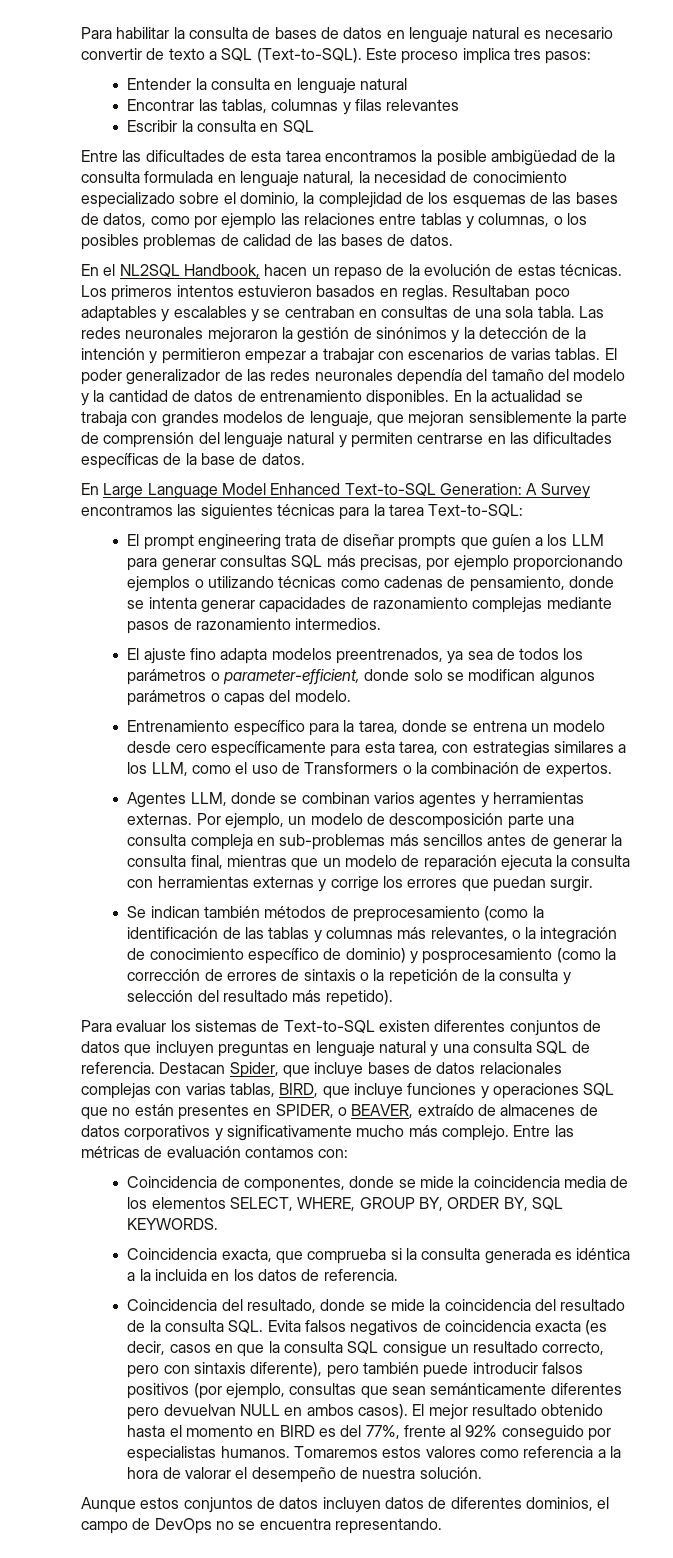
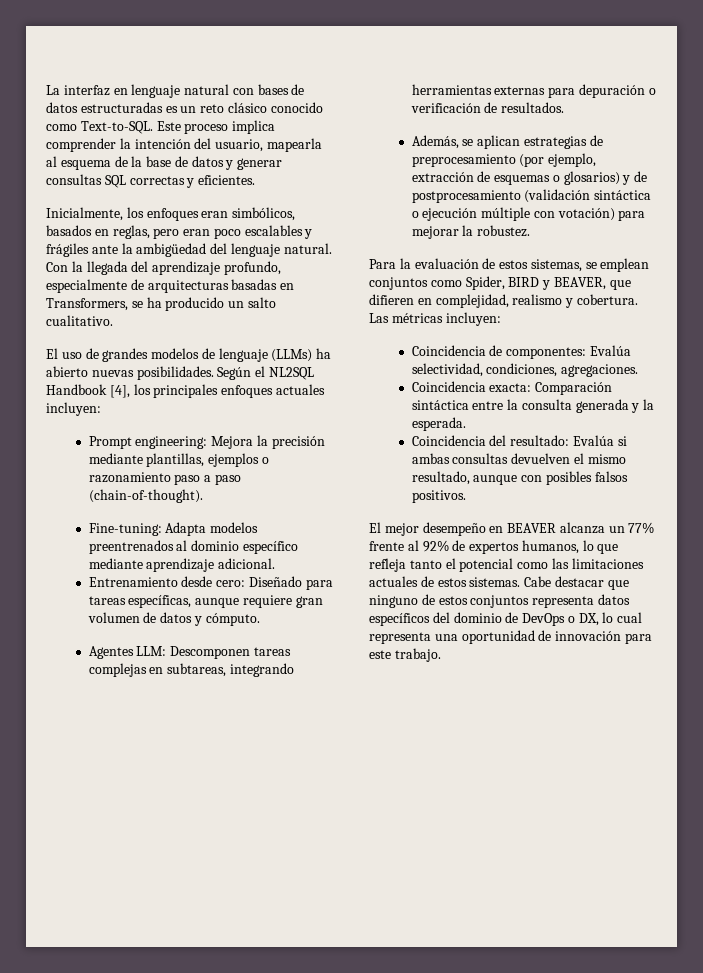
- Para habilitar la consulta de bases de datos en lenguaje natural es necesario convertir de texto a SQL (Text-to-SQL). Este proceso implica tres pasos:
- Entender la consulta en lenguaje natural
- Encontrar las tablas, columnas y filas relevantes
- Escribir la consulta en SQL
- Entre las dificultades de esta tarea encontramos la posible ambigüedad de la consulta formulada en lenguaje natural, la necesidad de conocimiento especializado sobre el dominio, la complejidad de los esquemas de las bases de datos, como por ejemplo las relaciones entre tablas y columnas, o los posibles problemas de calidad de las bases de datos.
- En el NL2SQL Handbook, hacen un repaso de la evolución de estas técnicas. Los primeros intentos estuvieron basados en reglas. Resultaban poco adaptables y escalables y se centraban en consultas de una sola tabla. Las redes neuronales mejoraron la gestión de sinónimos y la detección de la intención y permitieron empezar a trabajar con escenarios de varias tablas. El poder generalizador de las redes neuronales dependía del tamaño del modelo y la cantidad de datos de entrenamiento disponibles. En la actualidad se trabaja con grandes modelos de lenguaje, que mejoran sensiblemente la parte de comprensión del lenguaje natural y permiten centrarse en las dificultades específicas de la base de datos.
- En Large Language Model Enhanced Text-to-SQL Generation: A Survey encontramos las siguientes técnicas para la tarea Text-to-SQL:
- El prompt engineering trata de diseñar prompts que guíen a los LLM para generar consultas SQL más precisas, por ejemplo proporcionando ejemplos o utilizando técnicas como cadenas de pensamiento, donde se intenta generar capacidades de razonamiento complejas mediante pasos de razonamiento intermedios.
- El ajuste fino adapta modelos preentrenados, ya sea de todos los parámetros o parameter-efficient, donde solo se modifican algunos parámetros o capas del modelo.
- Entrenamiento específico para la tarea, donde se entrena un modelo desde cero específicamente para esta tarea, con estrategias similares a los LLM, como el uso de Transformers o la combinación de expertos.
- Agentes LLM, donde se combinan varios agentes y herramientas externas. Por ejemplo, un modelo de descomposición parte una consulta compleja en sub-problemas más sencillos antes de generar la consulta final, mientras que un modelo de reparación ejecuta la consulta con herramientas externas y corrige los errores que puedan surgir.
- Se indican también métodos de preprocesamiento (como la identificación de las tablas y columnas más relevantes, o la integración de conocimiento específico de dominio) y posprocesamiento (como la corrección de errores de sintaxis o la repetición de la consulta y selección del resultado más repetido).
- Para evaluar los sistemas de Text-to-SQL existen diferentes conjuntos de datos que incluyen preguntas en lenguaje natural y una consulta SQL de referencia. Destacan Spider, que incluye bases de datos relacionales complejas con varias tablas, BIRD, que incluye funciones y operaciones SQL que no están presentes en SPIDER, o BEAVER, extraído de almacenes de datos corporativos y significativamente mucho más complejo. Entre las métricas de evaluación contamos con:
- Coincidencia de componentes, donde se mide la coincidencia media de los elementos SELECT, WHERE, GROUP BY, ORDER BY, SQL KEYWORDS.
- Coincidencia exacta, que comprueba si la consulta generada es idéntica a la incluida en los datos de referencia.
- Coincidencia del resultado, donde se mide la coincidencia del resultado de la consulta SQL. Evita falsos negativos de coincidencia exacta (es decir, casos en que la consulta SQL consigue un resultado correcto, pero con sintaxis diferente), pero también puede introducir falsos positivos (por ejemplo, consultas que sean semánticamente diferentes pero devuelvan NULL en ambos casos). El mejor resultado obtenido hasta el momento en BIRD es del 77%, frente al 92% conseguido por especialistas humanos. Tomaremos estos valores como referencia a la hora de valorar el desempeño de nuestra solución.
- Aunque estos conjuntos de datos incluyen datos de diferentes dominios, el campo de DevOps no se encuentra representando.
+ La interfaz en lenguaje natural con bases de datos estructuradas es un reto clásico conocido como Text-to-SQL. Este proceso implica comprender la intención del usuario, mapearla al esquema de la base de datos y generar consultas SQL correctas y eficientes.
+ Inicialmente, los enfoques eran simbólicos, basados en reglas, pero eran poco escalables y frágiles ante la ambigüedad del lenguaje natural. Con la llegada del aprendizaje profundo, especialmente de arquitecturas basadas en Transformers, se ha producido un salto cualitativo.
+ El uso de grandes modelos de lenguaje (LLMs) ha abierto nuevas posibilidades. Según el NL2SQL Handbook [4], los principales enfoques actuales incluyen:
+ Prompt engineering: Mejora la precisión mediante plantillas, ejemplos o razonamiento paso a paso (chain-of-thought).
+ Fine-tuning: Adapta modelos preentrenados al dominio específico mediante aprendizaje adicional.
+ Entrenamiento desde cero: Diseñado para tareas específicas, aunque requiere gran volumen de datos y cómputo.
+ Agentes LLM: Descomponen tareas complejas en subtareas, integrando herramientas externas para depuración o verificación de resultados.
+ Además, se aplican estrategias de preprocesamiento (por ejemplo, extracción de esquemas o glosarios) y de postprocesamiento (validación sintáctica o ejecución múltiple con votación) para mejorar la robustez.
+ Para la evaluación de estos sistemas, se emplean conjuntos como Spider, BIRD y BEAVER, que difieren en complejidad, realismo y cobertura. Las métricas incluyen:
+ Coincidencia de componentes: Evalúa selectividad, condiciones, agregaciones.
+ Coincidencia exacta: Comparación sintáctica entre la consulta generada y la esperada.
+ Coincidencia del resultado: Evalúa si ambas consultas devuelven el mismo resultado, aunque con posibles falsos positivos.
+ El mejor desempeño en BEAVER alcanza un 77% frente al 92% de expertos humanos, lo que refleja tanto el potencial como las limitaciones actuales de estos sistemas. Cabe destacar que ninguno de estos conjuntos representa datos específicos del dominio de DevOps o DX, lo cual representa una oportunidad de innovación para este trabajo.

